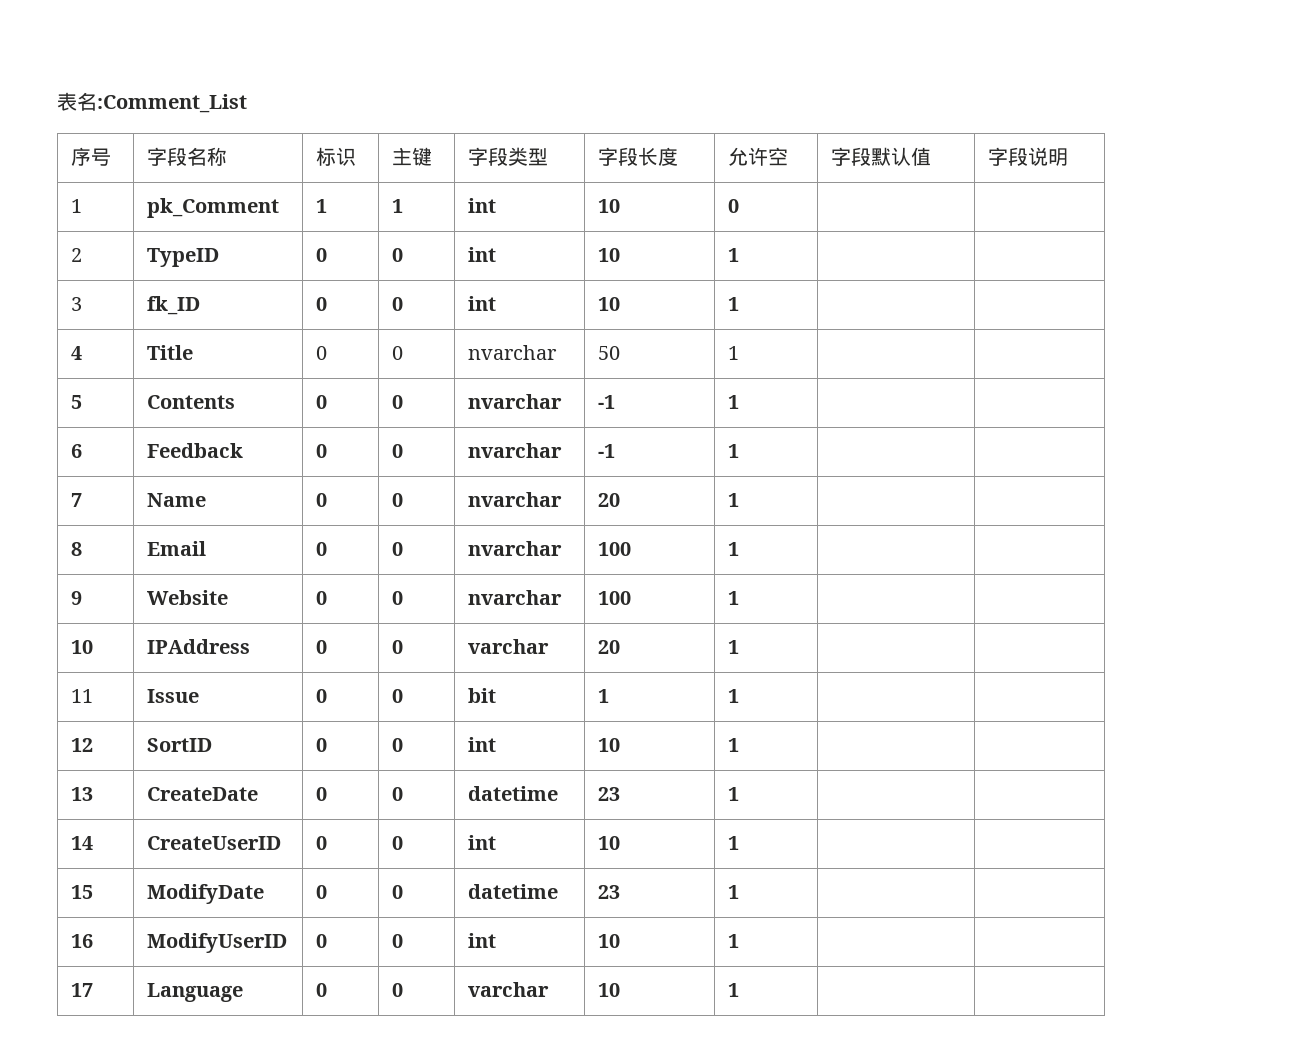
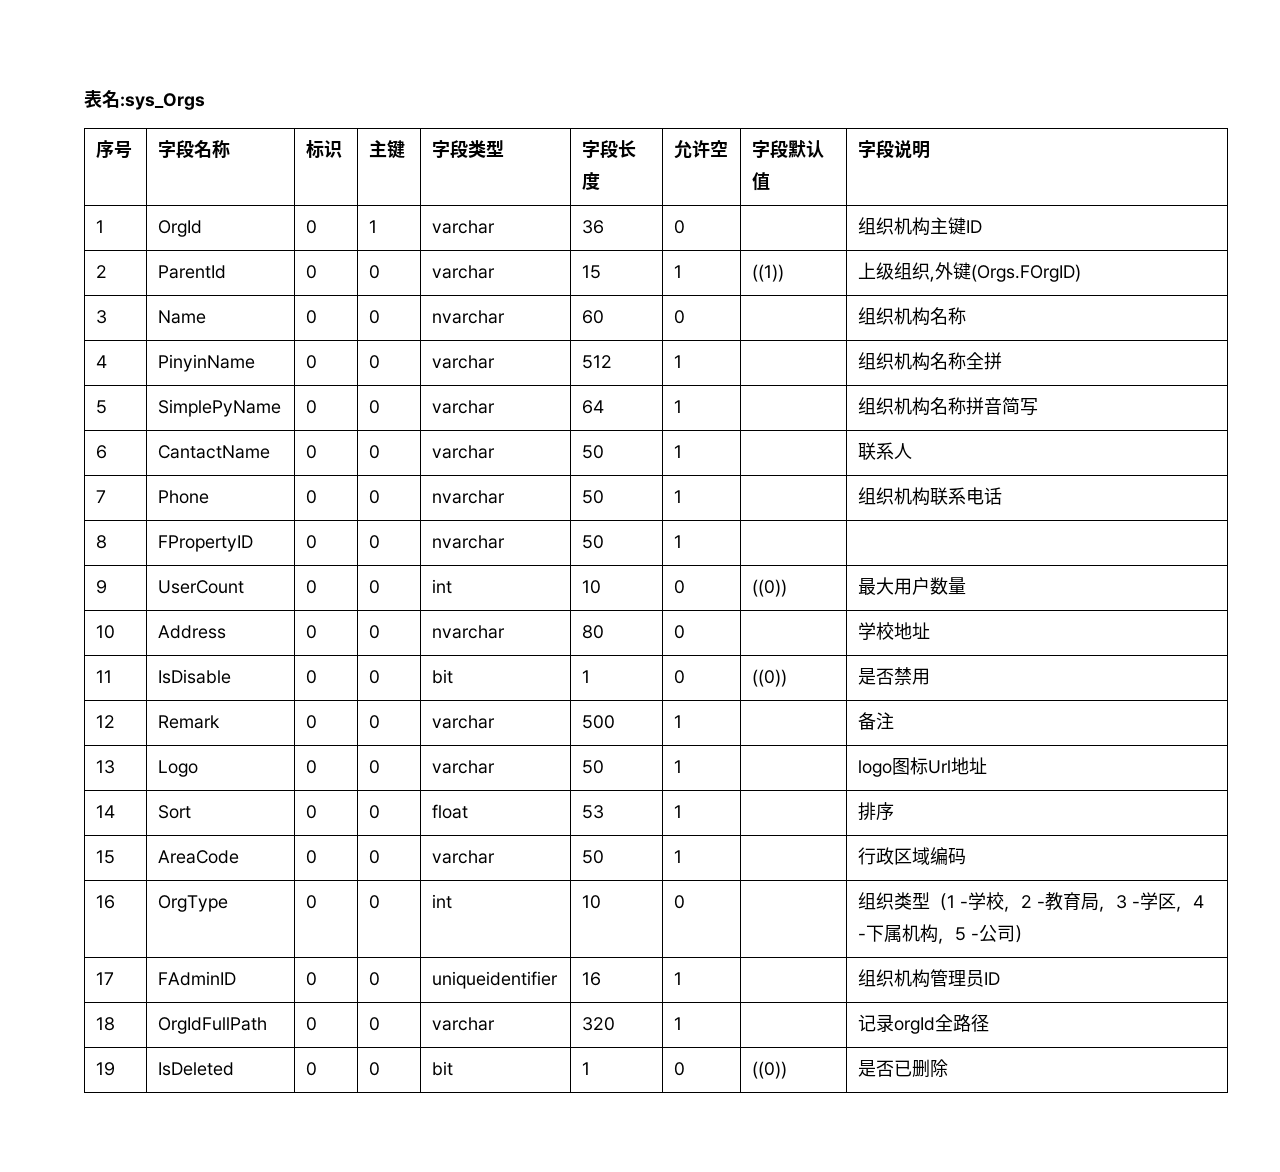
- 表名:Comment_List
+ 表名:sys_Orgs
- 1 | pk_Comment | 1 | 1 | int | 10 | 0 | |
+ 1 | OrgId | 0 | 1 | varchar | 36 | 0 | | 组织机构主键ID
- 2 | TypeID | 0 | 0 | int | 10 | 1 | |
+ 2 | ParentId | 0 | 0 | varchar | 15 | 1 | ((1)) | 上级组织,外键(Orgs.FOrgID)
- 3 | fk_ID | 0 | 0 | int | 10 | 1 | |
- 4 | Title | 0 | 0 | nvarchar | 50 | 1 | |
+ 3 | Name | 0 | 0 | nvarchar | 60 | 0 | | 组织机构名称
+ 4 | PinyinName | 0 | 0 | varchar | 512 | 1 | | 组织机构名称全拼
+ 5 | SimplePyName | 0 | 0 | varchar | 64 | 1 | | 组织机构名称拼音简写
+ 6 | CantactName | 0 | 0 | varchar | 50 | 1 | | 联系人
+ 7 | Phone | 0 | 0 | nvarchar | 50 | 1 | | 组织机构联系电话
+ 8 | FPropertyID | 0 | 0 | nvarchar | 50 | 1 | |
- 5 | Contents | 0 | 0 | nvarchar | -1 | 1 | |
- 6 | Feedback | 0 | 0 | nvarchar | -1 | 1 | |
- 7 | Name | 0 | 0 | nvarchar | 20 | 1 | |
- 8 | Email | 0 | 0 | nvarchar | 100 | 1 | |
- 9 | Website | 0 | 0 | nvarchar | 100 | 1 | |
- 10 | IPAddress | 0 | 0 | varchar | 20 | 1 | |
+ 9 | UserCount | 0 | 0 | int | 10 | 0 | ((0)) | 最大用户数量
+ 10 | Address | 0 | 0 | nvarchar | 80 | 0 | | 学校地址
- 11 | Issue | 0 | 0 | bit | 1 | 1 | |
- 12 | SortID | 0 | 0 | int | 10 | 1 | |
- 13 | CreateDate | 0 | 0 | datetime | 23 | 1 | |
- 14 | CreateUserID | 0 | 0 | int | 10 | 1 | |
- 15 | ModifyDate | 0 | 0 | datetime | 23 | 1 | |
- 16 | ModifyUserID | 0 | 0 | int | 10 | 1 | |
- 17 | Language | 0 | 0 | varchar | 10 | 1 | |
+ 11 | IsDisable | 0 | 0 | bit | 1 | 0 | ((0)) | 是否禁用
+ 12 | Remark | 0 | 0 | varchar | 500 | 1 | | 备注
+ 13 | Logo | 0 | 0 | varchar | 50 | 1 | | logo图标Url地址
+ 14 | Sort | 0 | 0 | float | 53 | 1 | | 排序
+ 15 | AreaCode | 0 | 0 | varchar | 50 | 1 | | 行政区域编码
+ 16 | OrgType | 0 | 0 | int | 10 | 0 | | 组织类型（1 -学校，2 -教育局，3 -学区，4 -下属机构，5 -公司）
+ 17 | FAdminID | 0 | 0 | uniqueidentifier | 16 | 1 | | 组织机构管理员ID
+ 18 | OrgIdFullPath | 0 | 0 | varchar | 320 | 1 | | 记录orgId全路径
+ 19 | IsDeleted | 0 | 0 | bit | 1 | 0 | ((0)) | 是否已删除

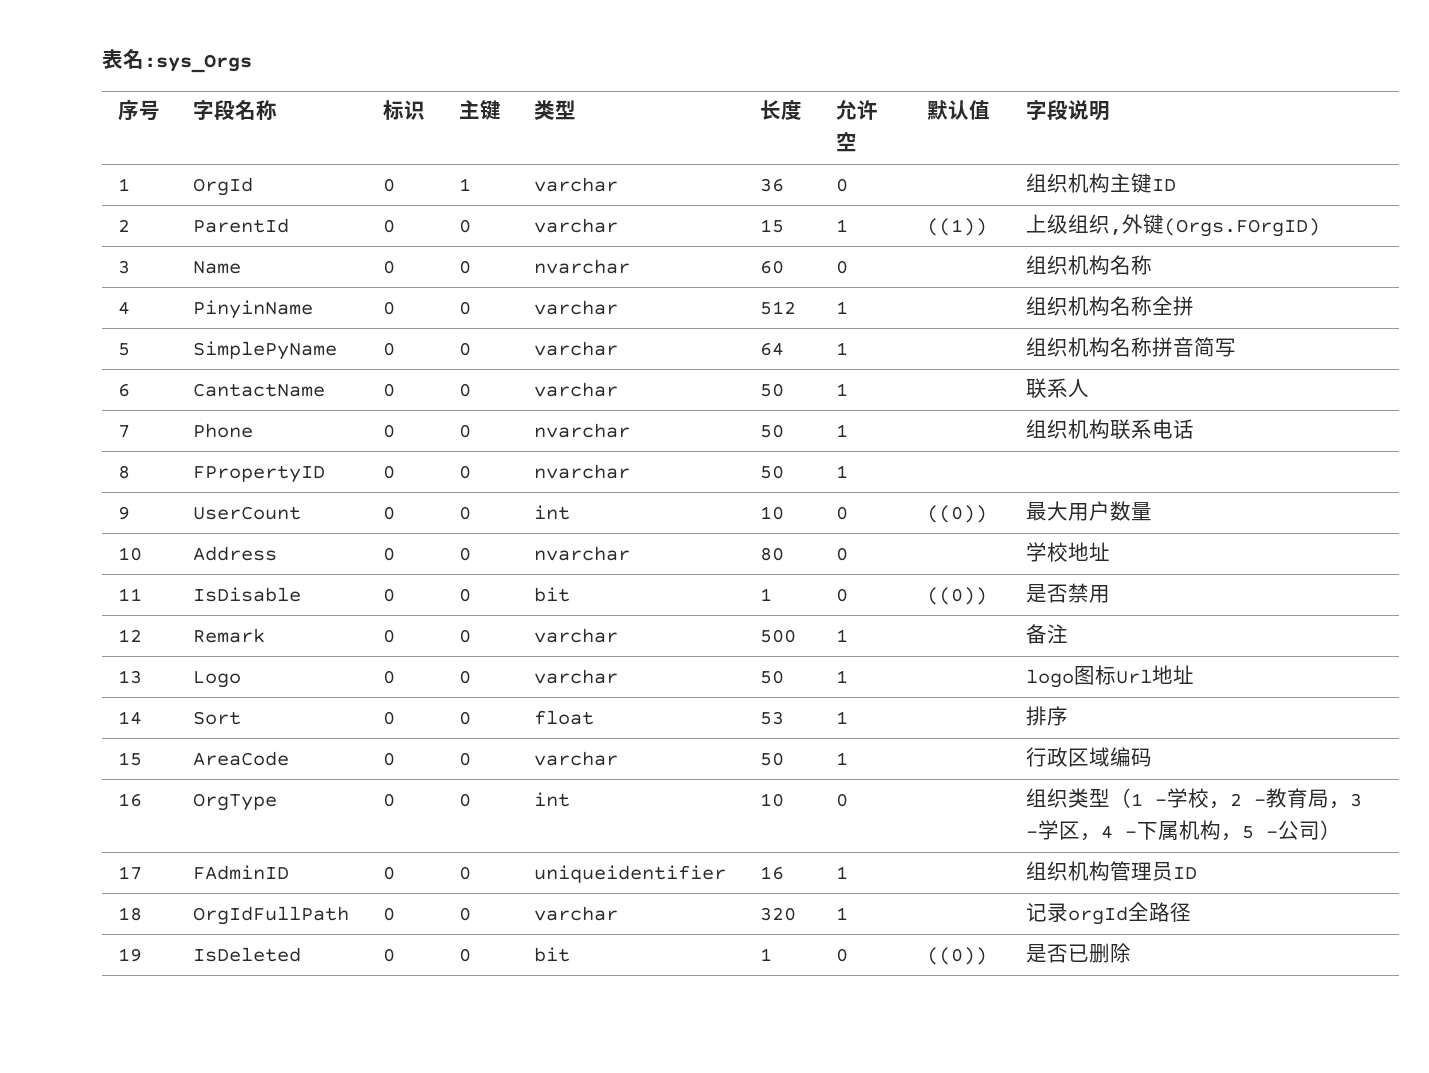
- 序号 | 字段名称 | 标识 | 主键 | 字段类型 | 字段长度 | 允许空 | 字段默认值 | 字段说明
+ 序号 | 字段名称 | 标识 | 主键 | 类型 | 长度 | 允许空 | 默认值 | 字段说明

